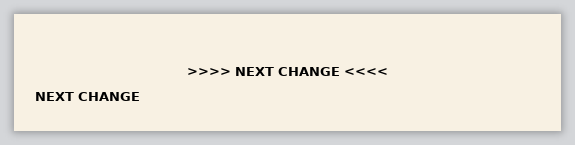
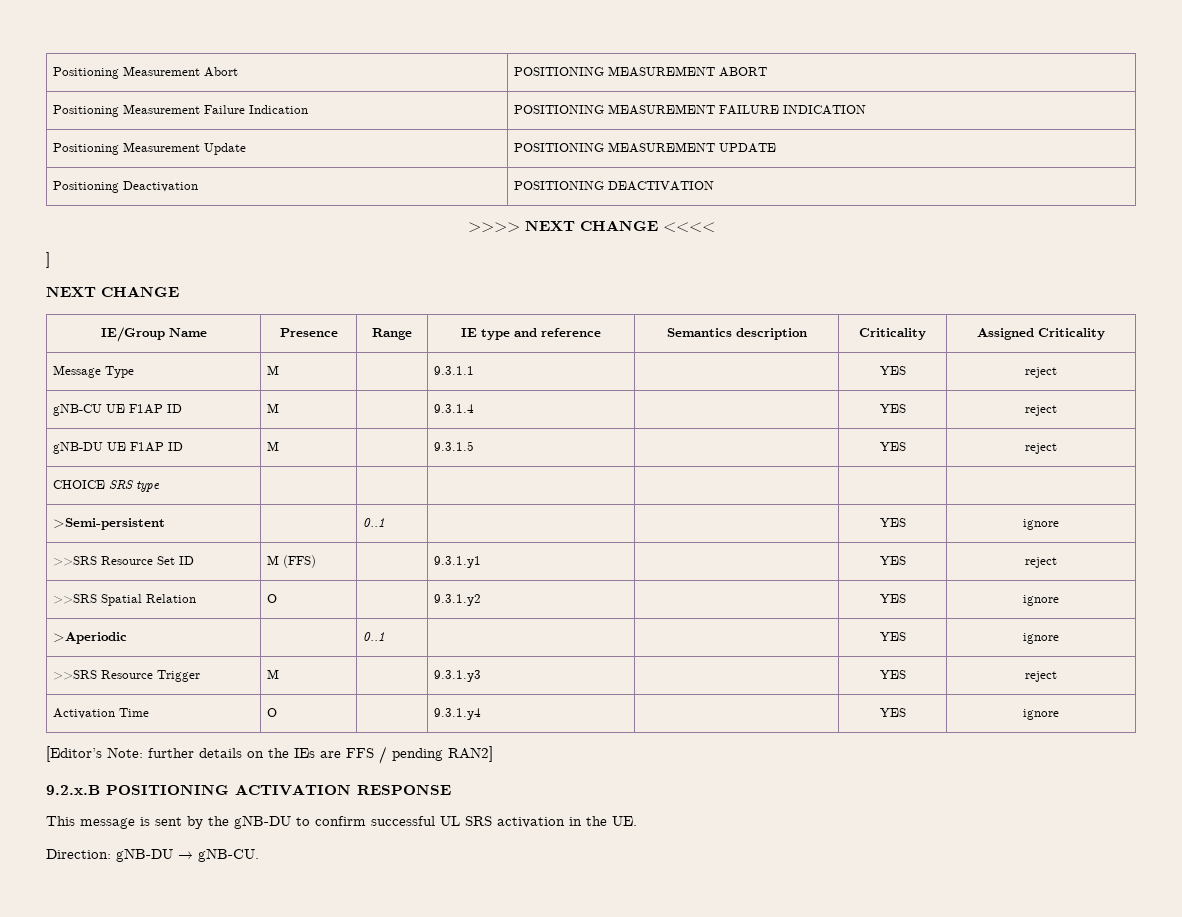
+ Positioning Measurement Abort | POSITIONING MEASUREMENT ABORT
+ Positioning Measurement Failure Indication | POSITIONING MEASUREMENT FAILURE INDICATION
+ Positioning Measurement Update | POSITIONING MEASUREMENT UPDATE
+ Positioning Deactivation | POSITIONING DEACTIVATION
  >>>> NEXT CHANGE <<<<
+ ]
  NEXT CHANGE
+ IE/Group Name | Presence | Range | IE type and reference | Semantics description | Criticality | Assigned Criticality
+ Message Type | M | | 9.3.1.1 | | YES | reject
+ gNB-CU UE F1AP ID | M | | 9.3.1.4 | | YES | reject
+ gNB-DU UE F1AP ID | M | | 9.3.1.5 | | YES | reject
+ CHOICE SRS type | | | | | |
+ >Semi-persistent | | 0..1 | | | YES | ignore
+ >>SRS Resource Set ID | M (FFS) | | 9.3.1.y1 | | YES | reject
+ >>SRS Spatial Relation | O | | 9.3.1.y2 | | YES | ignore
+ >Aperiodic | | 0..1 | | | YES | ignore
+ >>SRS Resource Trigger | M | | 9.3.1.y3 | | YES | reject
+ Activation Time | O | | 9.3.1.y4 | | YES | ignore
+ [Editor’s Note: further details on the IEs are FFS / pending RAN2]
+ 9.2.x.B POSITIONING ACTIVATION RESPONSE
+ This message is sent by the gNB-DU to confirm successful UL SRS activation in the UE.
+ Direction: gNB-DU → gNB-CU.

